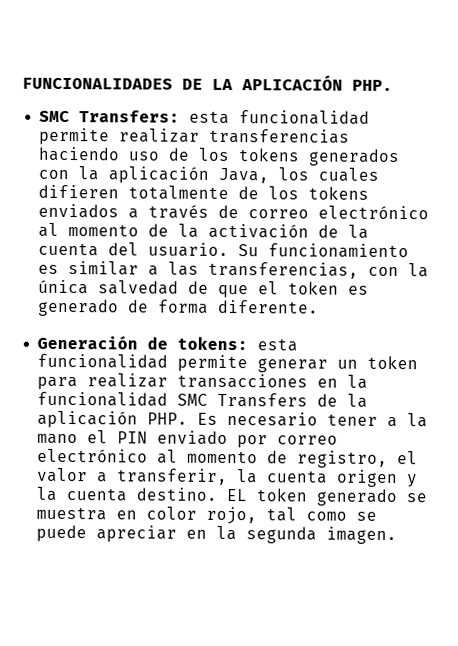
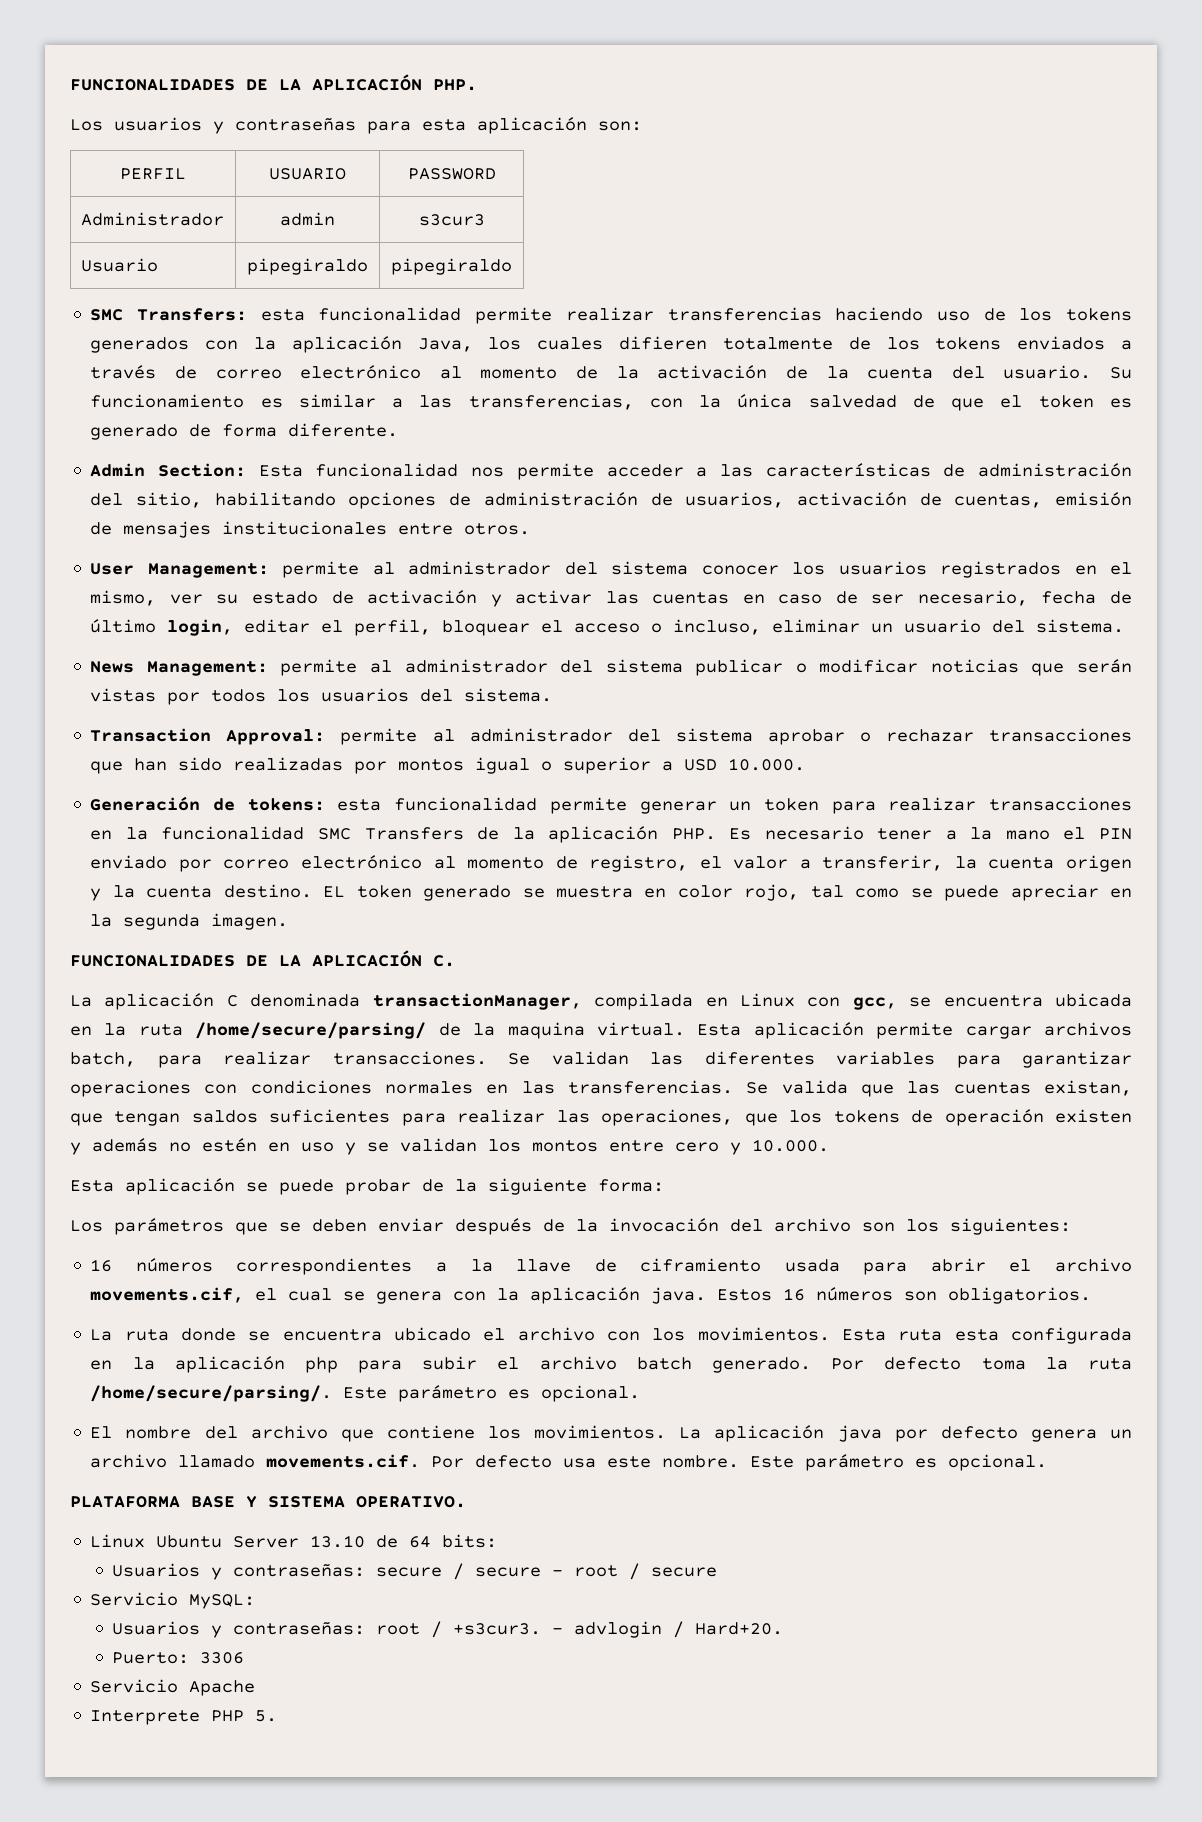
+ Los usuarios y contraseñas para esta aplicación son:
+ PERFIL | USUARIO | PASSWORD
+ Administrador | admin | s3cur3
+ Usuario | pipegiraldo | pipegiraldo
+ Admin Section: Esta funcionalidad nos permite acceder a las características de administración del sitio, habilitando opciones de administración de usuarios, activación de cuentas, emisión de mensajes institucionales entre otros.
+ User Management: permite al administrador del sistema conocer los usuarios registrados en el mismo, ver su estado de activación y activar las cuentas en caso de ser necesario, fecha de último login, editar el perfil, bloquear el acceso o incluso, eliminar un usuario del sistema.
+ News Management: permite al administrador del sistema publicar o modificar noticias que serán vistas por todos los usuarios del sistema.
+ Transaction Approval: permite al administrador del sistema aprobar o rechazar transacciones que han sido realizadas por montos igual o superior a USD 10.000.
+ FUNCIONALIDADES DE LA APLICACIÓN C.
+ La aplicación C denominada transactionManager, compilada en Linux con gcc, se encuentra ubicada en la ruta /home/secure/parsing/ de la maquina virtual. Esta aplicación permite cargar archivos batch, para realizar transacciones. Se validan las diferentes variables para garantizar operaciones con condiciones normales en las transferencias. Se valida que las cuentas existan, que tengan saldos suficientes para realizar las operaciones, que los tokens de operación existen y además no estén en uso y se validan los montos entre cero y 10.000.
+ Esta aplicación se puede probar de la siguiente forma:
+ Los parámetros que se deben enviar después de la invocación del archivo son los siguientes:
+ 16 números correspondientes a la llave de ciframiento usada para abrir el archivo movements.cif, el cual se genera con la aplicación java. Estos 16 números son obligatorios.
+ La ruta donde se encuentra ubicado el archivo con los movimientos. Esta ruta esta configurada en la aplicación php para subir el archivo batch generado. Por defecto toma la ruta /home/secure/parsing/. Este parámetro es opcional.
+ El nombre del archivo que contiene los movimientos. La aplicación java por defecto genera un archivo llamado movements.cif. Por defecto usa este nombre. Este parámetro es opcional.
+ PLATAFORMA BASE Y SISTEMA OPERATIVO.
+ Linux Ubuntu Server 13.10 de 64 bits:
+ Usuarios y contraseñas: secure / secure – root / secure
+ Servicio MySQL:
+ Usuarios y contraseñas: root / +s3cur3. – advlogin / Hard+20.
+ Puerto: 3306
+ Servicio Apache
+ Interprete PHP 5.

